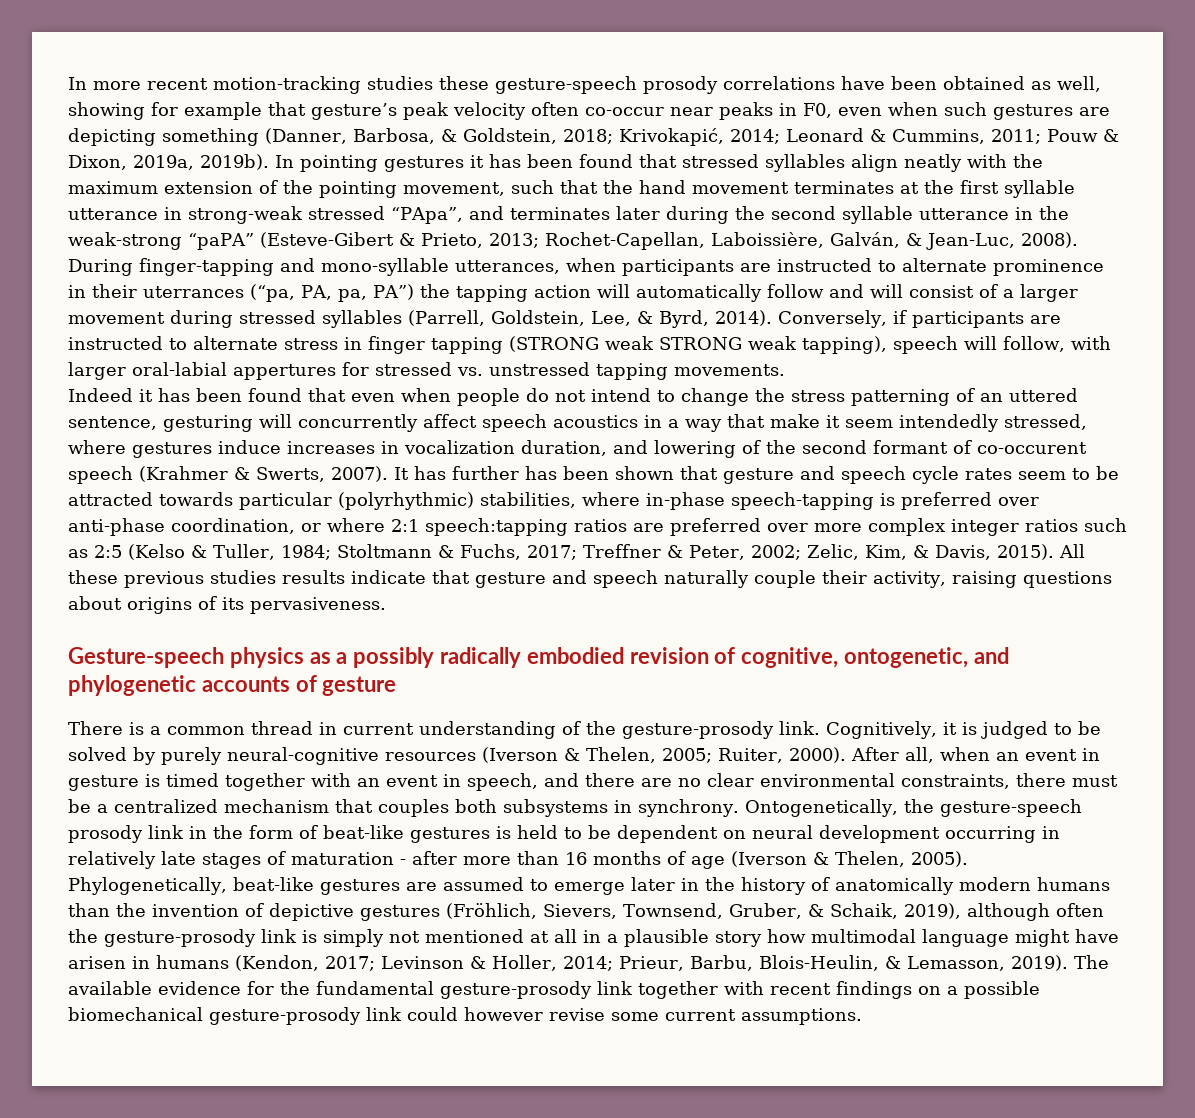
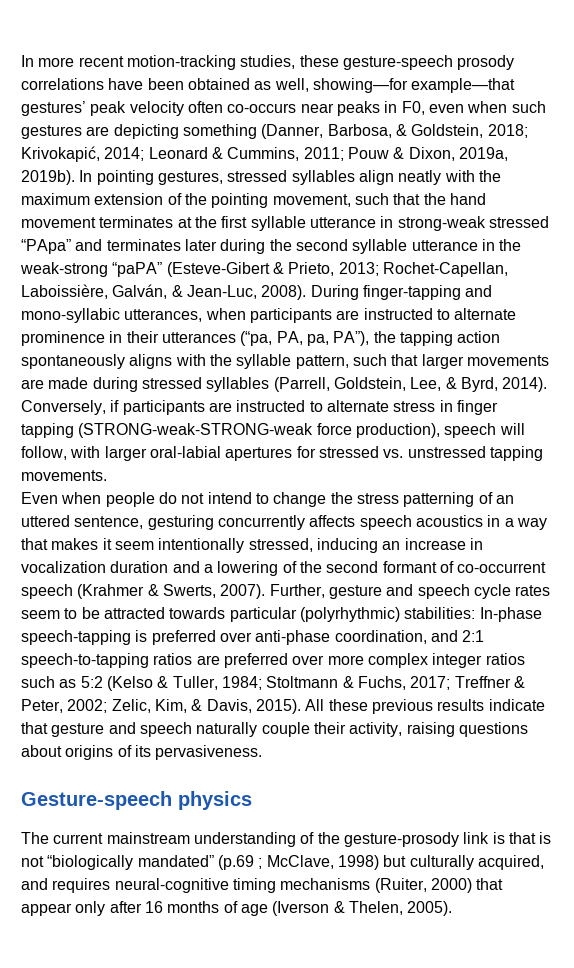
- In more recent motion-tracking studies these gesture-speech prosody correlations have been obtained as well, showing for example that gesture’s peak velocity often co-occur near peaks in F0, even when such gestures are depicting something (Danner, Barbosa, & Goldstein, 2018; Krivokapić, 2014; Leonard & Cummins, 2011; Pouw & Dixon, 2019a, 2019b).
+ In more recent motion-tracking studies, these gesture-speech prosody correlations have been obtained as well, showing—for example—that gestures’ peak velocity often co-occurs near peaks in F0, even when such gestures are depicting something (Danner, Barbosa, & Goldstein, 2018; Krivokapić, 2014; Leonard & Cummins, 2011; Pouw & Dixon, 2019a, 2019b).
- In pointing gestures it has been found that stressed syllables align neatly with the maximum extension of the pointing movement, such that the hand movement terminates at the first syllable utterance in strong-weak stressed “PApa”, and terminates later during the second syllable utterance in the weak-strong “paPA” (Esteve-Gibert & Prieto, 2013; Rochet-Capellan, Laboissière, Galván, & Jean-Luc, 2008).
+ In pointing gestures, stressed syllables align neatly with the maximum extension of the pointing movement, such that the hand movement terminates at the first syllable utterance in strong-weak stressed “PApa” and terminates later during the second syllable utterance in the weak-strong “paPA” (Esteve-Gibert & Prieto, 2013; Rochet-Capellan, Laboissière, Galván, & Jean-Luc, 2008).
- During finger-tapping and mono-syllable utterances, when participants are instructed to alternate prominence in their uterrances (“pa, PA, pa, PA”) the tapping action will automatically follow and will consist of a larger movement during stressed syllables (Parrell, Goldstein, Lee, & Byrd, 2014).
+ During finger-tapping and mono-syllabic utterances, when participants are instructed to alternate prominence in their utterances (“pa, PA, pa, PA”), the tapping action spontaneously aligns with the syllable pattern, such that larger movements are made during stressed syllables (Parrell, Goldstein, Lee, & Byrd, 2014).
- Conversely, if participants are instructed to alternate stress in finger tapping (STRONG weak STRONG weak tapping), speech will follow, with larger oral-labial appertures for stressed vs. unstressed tapping movements.
+ Conversely, if participants are instructed to alternate stress in finger tapping (STRONG-weak-STRONG-weak force production), speech will follow, with larger oral-labial apertures for stressed vs. unstressed tapping movements.
- Indeed it has been found that even when people do not intend to change the stress patterning of an uttered sentence, gesturing will concurrently affect speech acoustics in a way that make it seem intendedly stressed, where gestures induce increases in vocalization duration, and lowering of the second formant of co-occurent speech (Krahmer & Swerts, 2007).
+ Even when people do not intend to change the stress patterning of an uttered sentence, gesturing concurrently affects speech acoustics in a way that makes it seem intentionally stressed, inducing an increase in vocalization duration and a lowering of the second formant of co-occurrent speech (Krahmer & Swerts, 2007).
- It has further has been shown that gesture and speech cycle rates seem to be attracted towards particular (polyrhythmic) stabilities, where in-phase speech-tapping is preferred over anti-phase coordination, or where 2:1 speech:tapping ratios are preferred over more complex integer ratios such as 2:5 (Kelso & Tuller, 1984; Stoltmann & Fuchs, 2017; Treffner & Peter, 2002; Zelic, Kim, & Davis, 2015).
+ Further, gesture and speech cycle rates seem to be attracted towards particular (polyrhythmic) stabilities: In-phase speech-tapping is preferred over anti-phase coordination, and 2:1 speech-to-tapping ratios are preferred over more complex integer ratios such as 5:2 (Kelso & Tuller, 1984; Stoltmann & Fuchs, 2017; Treffner & Peter, 2002; Zelic, Kim, & Davis, 2015).
- All these previous studies results indicate that gesture and speech naturally couple their activity, raising questions about origins of its pervasiveness.
+ All these previous results indicate that gesture and speech naturally couple their activity, raising questions about origins of its pervasiveness.
- Gesture-speech physics as a possibly radically embodied revision of cognitive, ontogenetic, and phylogenetic accounts of gesture
- There is a common thread in current understanding of the gesture-prosody link. Cognitively, it is judged to be solved by purely neural-cognitive resources (Iverson & Thelen, 2005; Ruiter, 2000). After all, when an event in gesture is timed together with an event in speech, and there are no clear environmental constraints, there must be a centralized mechanism that couples both subsystems in synchrony. Ontogenetically, the gesture-speech prosody link in the form of beat-like gestures is held to be dependent on neural development occurring in relatively late stages of maturation - after more than 16 months of age (Iverson & Thelen, 2005). Phylogenetically, beat-like gestures are assumed to emerge later in the history of anatomically modern humans than the invention of depictive gestures (Fröhlich, Sievers, Townsend, Gruber, & Schaik, 2019), although often the gesture-prosody link is simply not mentioned at all in a plausible story how multimodal language might have arisen in humans (Kendon, 2017; Levinson & Holler, 2014; Prieur, Barbu, Blois-Heulin, & Lemasson, 2019). The available evidence for the fundamental gesture-prosody link together with recent findings on a possible biomechanical gesture-prosody link could however revise some current assumptions.
+ Gesture-speech physics
+ The current mainstream understanding of the gesture-prosody link is that is not “biologically mandated” (p.69 ; McClave, 1998) but culturally acquired, and requires neural-cognitive timing mechanisms (Ruiter, 2000) that appear only after 16 months of age (Iverson & Thelen, 2005).

